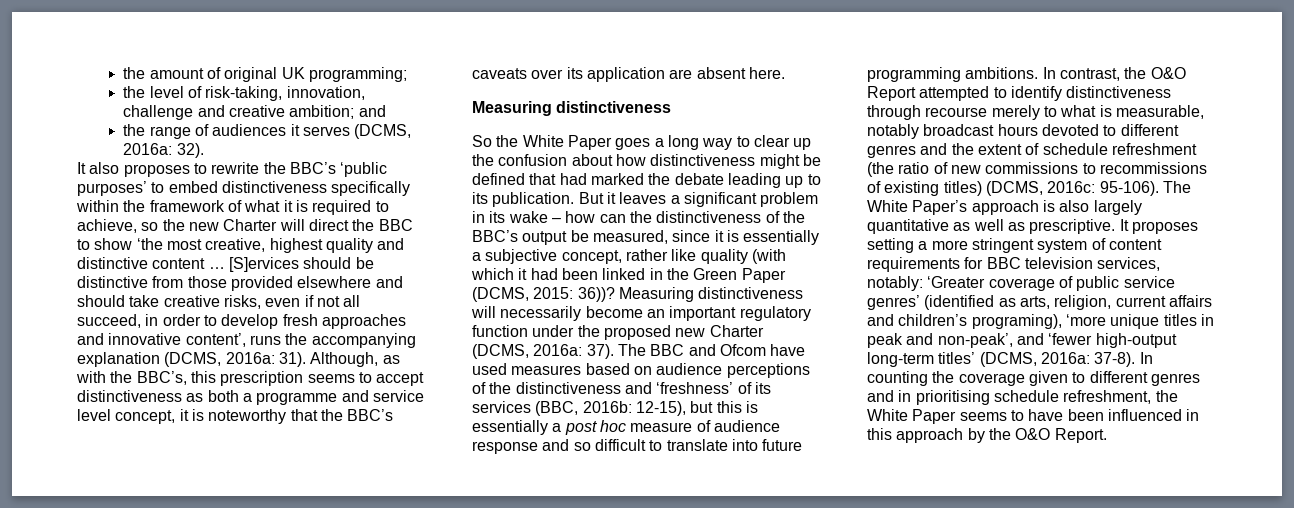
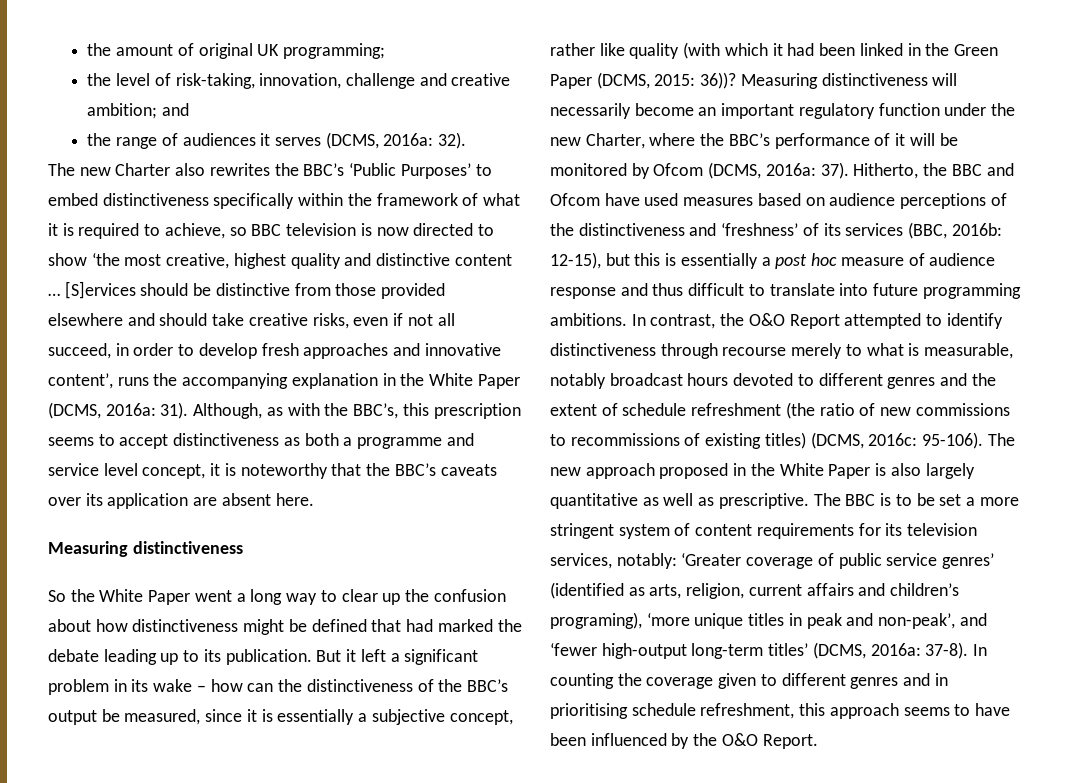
- It also proposes to rewrite the BBC’s ‘public purposes’ to embed distinctiveness specifically within the framework of what it is required to achieve, so the new Charter will direct the BBC to show ‘the most creative, highest quality and distinctive content …
+ The new Charter also rewrites the BBC’s ‘Public Purposes’ to embed distinctiveness specifically within the framework of what it is required to achieve, so BBC television is now directed to show ‘the most creative, highest quality and distinctive content …
- [S]ervices should be distinctive from those provided elsewhere and should take creative risks, even if not all succeed, in order to develop fresh approaches and innovative content’, runs the accompanying explanation (DCMS, 2016a: 31).
+ [S]ervices should be distinctive from those provided elsewhere and should take creative risks, even if not all succeed, in order to develop fresh approaches and innovative content’, runs the accompanying explanation in the White Paper (DCMS, 2016a: 31).
- So the White Paper goes a long way to clear up the confusion about how distinctiveness might be defined that had marked the debate leading up to its publication.
+ So the White Paper went a long way to clear up the confusion about how distinctiveness might be defined that had marked the debate leading up to its publication.
- But it leaves a significant problem in its wake – how can the distinctiveness of the BBC’s output be measured, since it is essentially a subjective concept, rather like quality (with which it had been linked in the Green Paper (DCMS, 2015: 36))?
+ But it left a significant problem in its wake – how can the distinctiveness of the BBC’s output be measured, since it is essentially a subjective concept, rather like quality (with which it had been linked in the Green Paper (DCMS, 2015: 36))?
- Measuring distinctiveness will necessarily become an important regulatory function under the proposed new Charter (DCMS, 2016a: 37).
+ Measuring distinctiveness will necessarily become an important regulatory function under the new Charter, where the BBC’s performance of it will be monitored by Ofcom (DCMS, 2016a: 37).
- The BBC and Ofcom have used measures based on audience perceptions of the distinctiveness and ‘freshness’ of its services (BBC, 2016b: 12-15), but this is essentially a post hoc measure of audience response and so difficult to translate into future programming ambitions.
+ Hitherto, the BBC and Ofcom have used measures based on audience perceptions of the distinctiveness and ‘freshness’ of its services (BBC, 2016b: 12-15), but this is essentially a post hoc measure of audience response and thus difficult to translate into future programming ambitions.
- The White Paper’s approach is also largely quantitative as well as prescriptive.
+ The new approach proposed in the White Paper is also largely quantitative as well as prescriptive.
- It proposes setting a more stringent system of content requirements for BBC television services, notably: ‘Greater coverage of public service genres’ (identified as arts, religion, current affairs and children’s programing), ‘more unique titles in peak and non-peak’, and ‘fewer high-output long-term titles’ (DCMS, 2016a: 37-8).
+ The BBC is to be set a more stringent system of content requirements for its television services, notably: ‘Greater coverage of public service genres’ (identified as arts, religion, current affairs and children’s programing), ‘more unique titles in peak and non-peak’, and ‘fewer high-output long-term titles’ (DCMS, 2016a: 37-8).
- In counting the coverage given to different genres and in prioritising schedule refreshment, the White Paper seems to have been influenced in this approach by the O&O Report.
+ In counting the coverage given to different genres and in prioritising schedule refreshment, this approach seems to have been influenced by the O&O Report.

